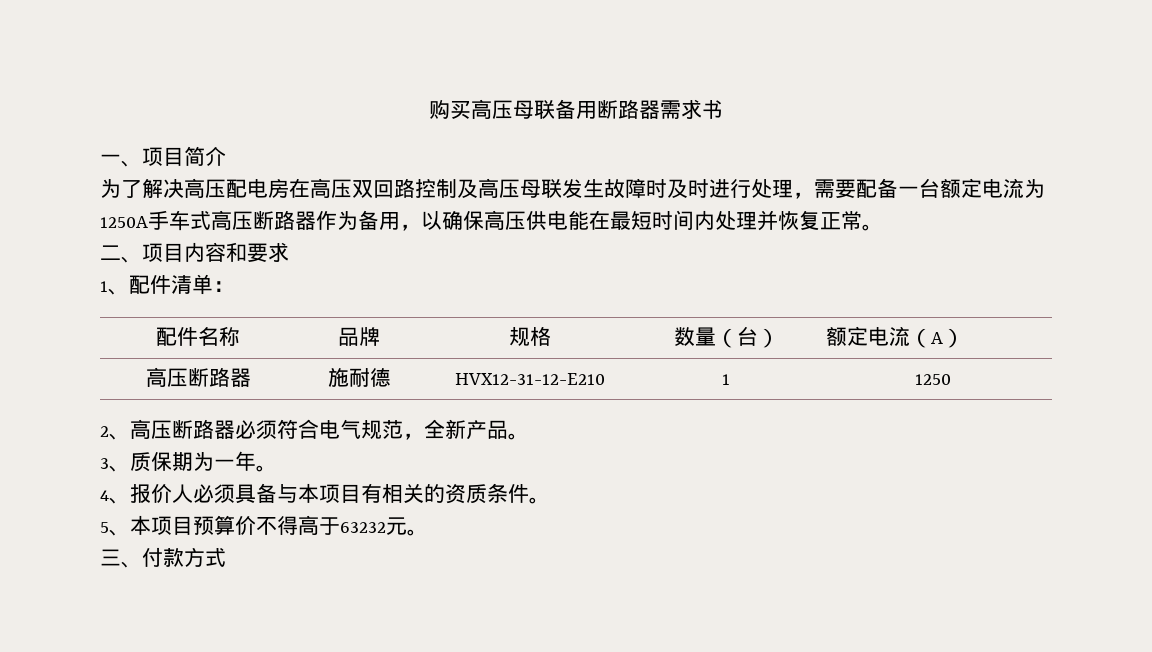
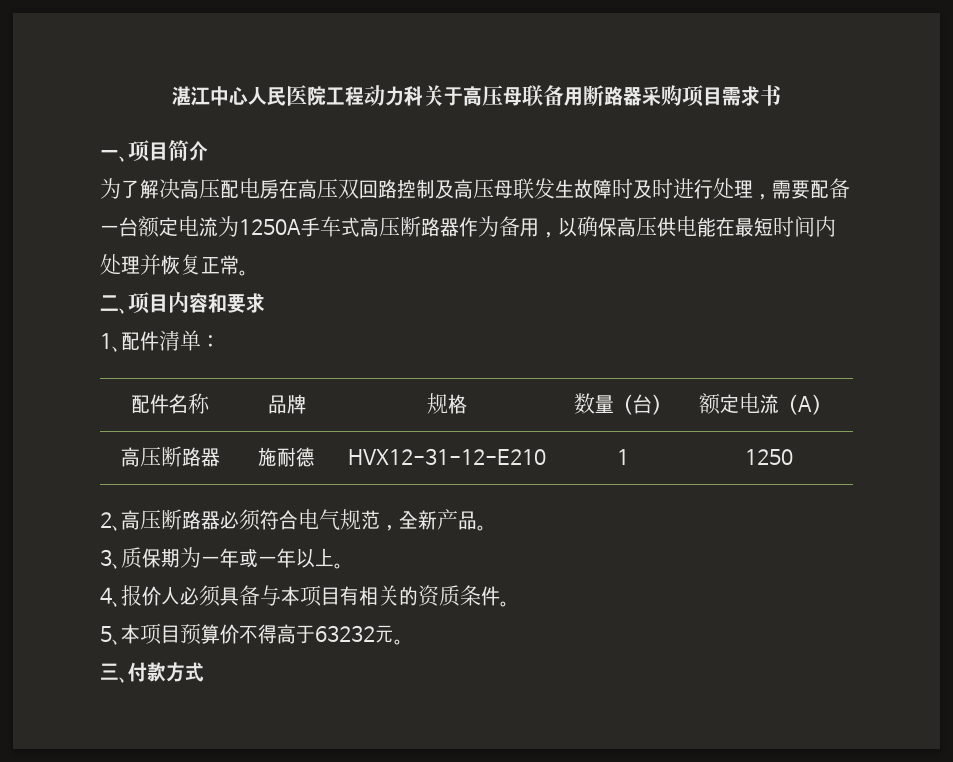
- 购买高压母联备用断路器需求书
+ 湛江中心人民医院工程动力科关于高压母联备用断路器采购项目需求书
- 3、质保期为一年。
+ 3、质保期为一年或一年以上。

